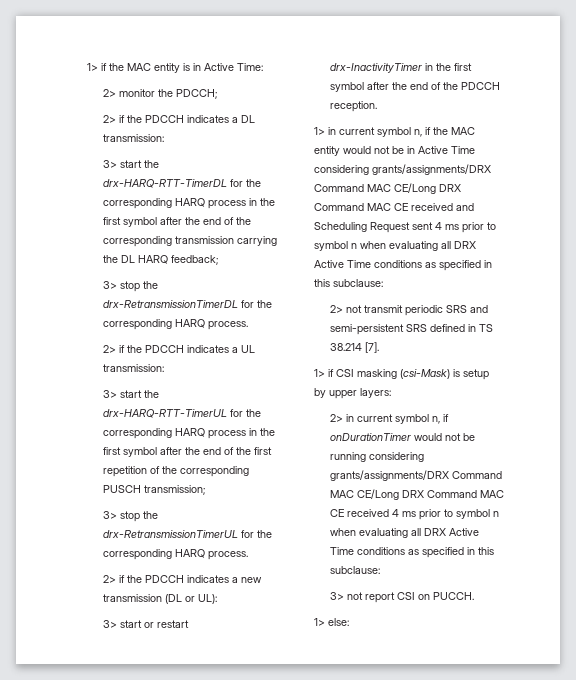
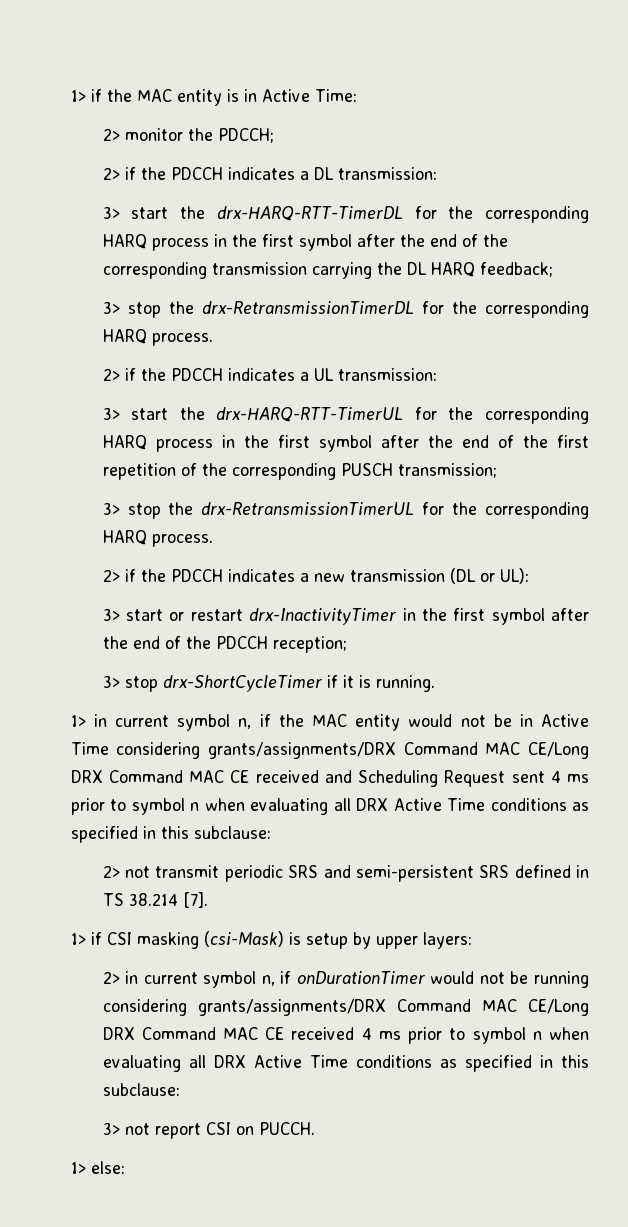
- 3> start or restart drx-InactivityTimer in the first symbol after the end of the PDCCH reception.
+ 3> start or restart drx-InactivityTimer in the first symbol after the end of the PDCCH reception;
+ 3> stop drx-ShortCycleTimer if it is running.

